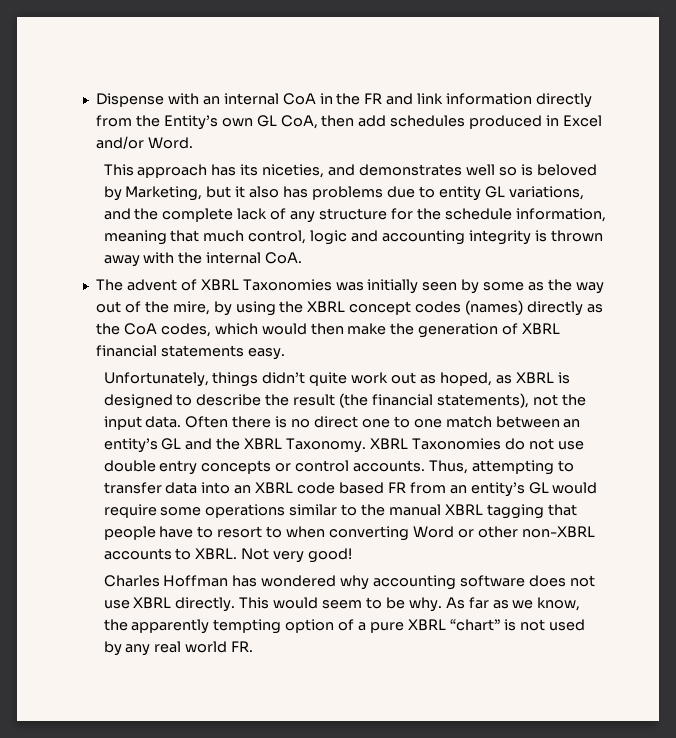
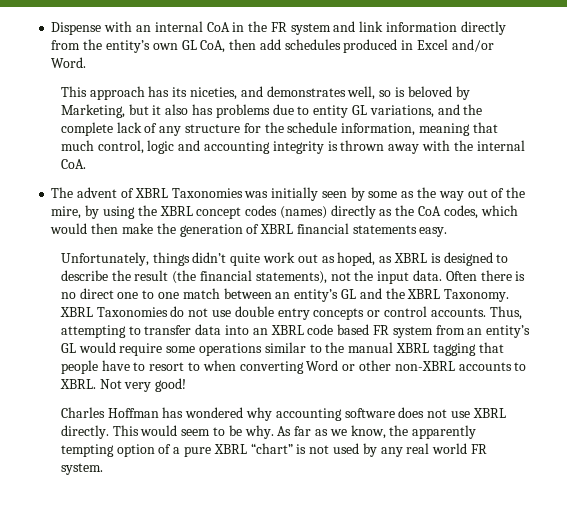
- Dispense with an internal CoA in the FR and link information directly from the Entity’s own GL CoA, then add schedules produced in Excel and/or Word.
+ Dispense with an internal CoA in the FR system and link information directly from the entity’s own GL CoA, then add schedules produced in Excel and/or Word.
- This approach has its niceties, and demonstrates well so is beloved by Marketing, but it also has problems due to entity GL variations, and the complete lack of any structure for the schedule information, meaning that much control, logic and accounting integrity is thrown away with the internal CoA.
+ This approach has its niceties, and demonstrates well, so is beloved by Marketing, but it also has problems due to entity GL variations, and the complete lack of any structure for the schedule information, meaning that much control, logic and accounting integrity is thrown away with the internal CoA.
- Thus, attempting to transfer data into an XBRL code based FR from an entity’s GL would require some operations similar to the manual XBRL tagging that people have to resort to when converting Word or other non-XBRL accounts to XBRL.
+ Thus, attempting to transfer data into an XBRL code based FR system from an entity’s GL would require some operations similar to the manual XBRL tagging that people have to resort to when converting Word or other non-XBRL accounts to XBRL.
- As far as we know, the apparently tempting option of a pure XBRL “chart” is not used by any real world FR.
+ As far as we know, the apparently tempting option of a pure XBRL “chart” is not used by any real world FR system.

